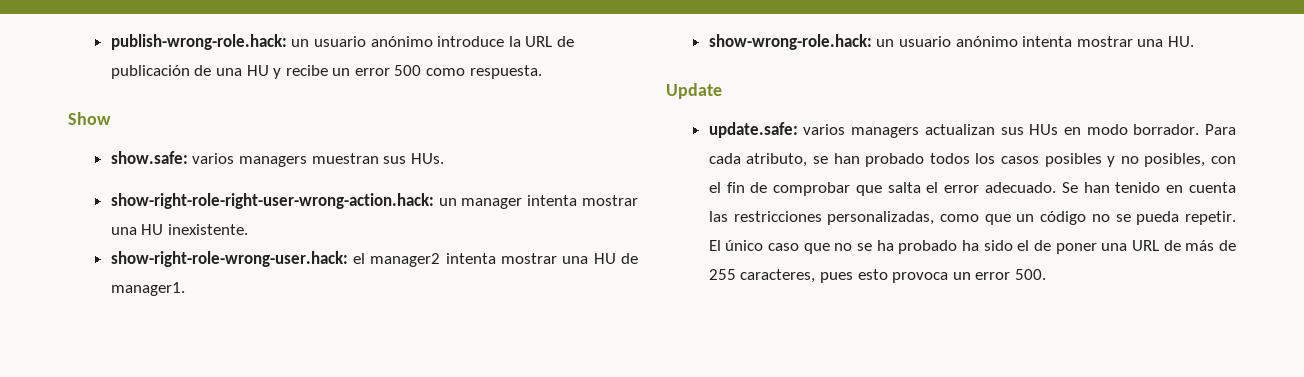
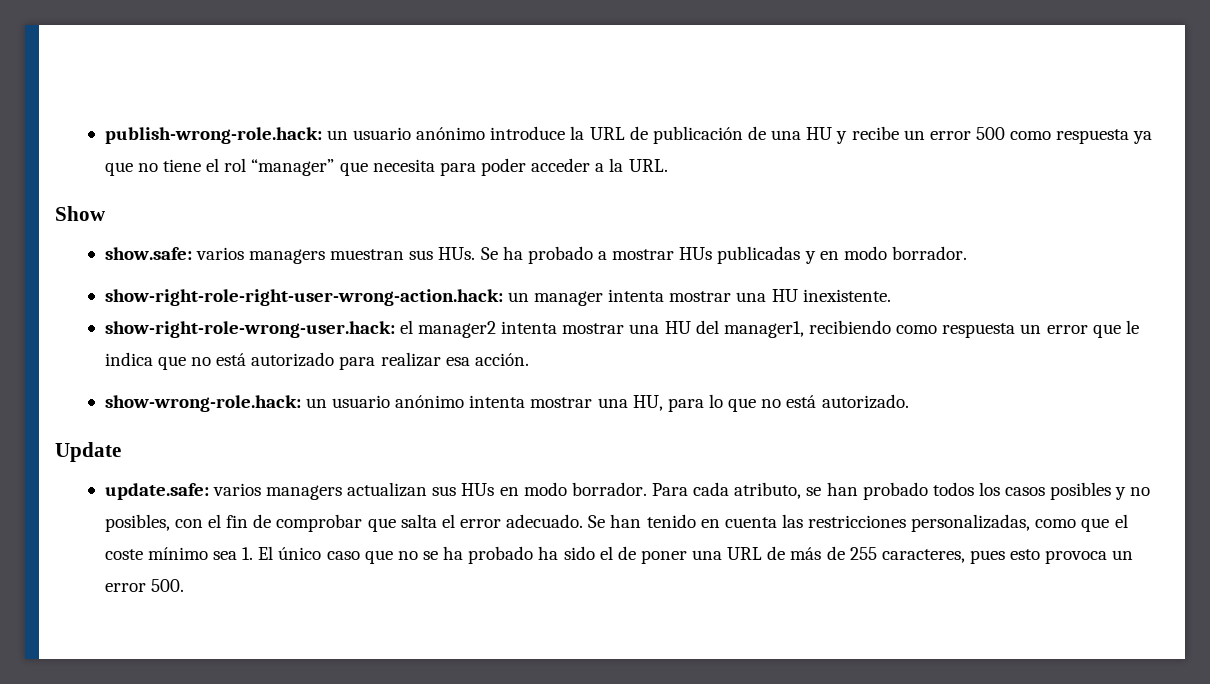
- publish-wrong-role.hack: un usuario anónimo introduce la URL de publicación de una HU y recibe un error 500 como respuesta.
+ publish-wrong-role.hack: un usuario anónimo introduce la URL de publicación de una HU y recibe un error 500 como respuesta ya que no tiene el rol “manager” que necesita para poder acceder a la URL.
- show.safe: varios managers muestran sus HUs.
+ show.safe: varios managers muestran sus HUs. Se ha probado a mostrar HUs publicadas y en modo borrador.
- show-right-role-wrong-user.hack: el manager2 intenta mostrar una HU de manager1.
+ show-right-role-wrong-user.hack: el manager2 intenta mostrar una HU del manager1, recibiendo como respuesta un error que le indica que no está autorizado para realizar esa acción.
- show-wrong-role.hack: un usuario anónimo intenta mostrar una HU.
+ show-wrong-role.hack: un usuario anónimo intenta mostrar una HU, para lo que no está autorizado.
- Se han tenido en cuenta las restricciones personalizadas, como que un código no se pueda repetir. El único caso que no se ha probado ha sido el de poner una URL de más de 255 caracteres, pues esto provoca un error 500.
+ Se han tenido en cuenta las restricciones personalizadas, como que el coste mínimo sea 1. El único caso que no se ha probado ha sido el de poner una URL de más de 255 caracteres, pues esto provoca un error 500.

